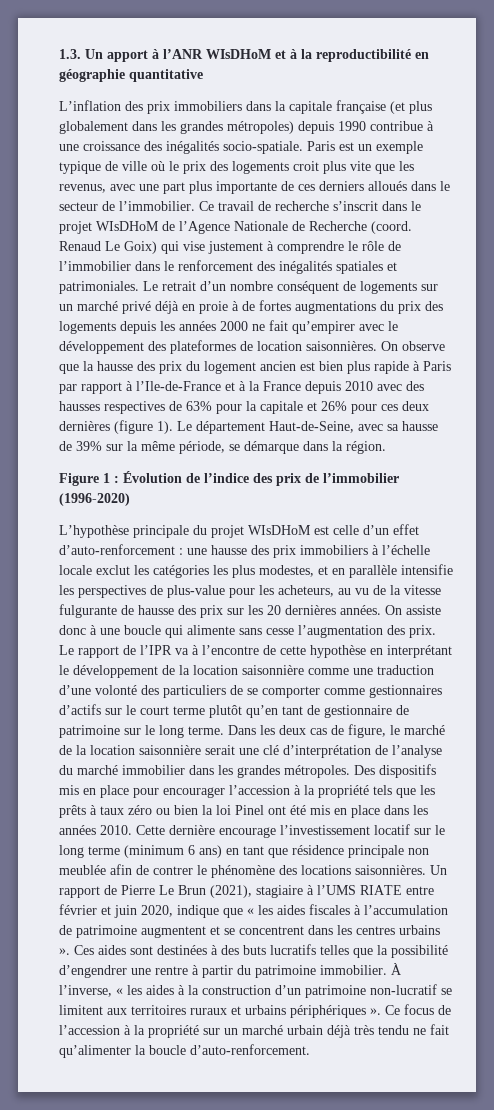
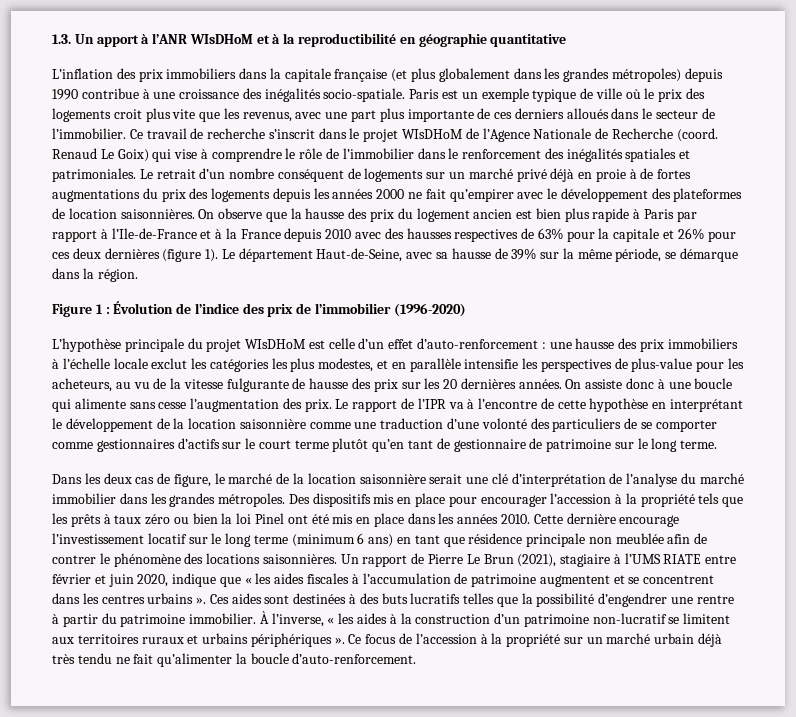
- Renaud Le Goix) qui vise justement à comprendre le rôle de l’immobilier dans le renforcement des inégalités spatiales et patrimoniales.
+ Renaud Le Goix) qui vise à comprendre le rôle de l’immobilier dans le renforcement des inégalités spatiales et patrimoniales.
- Le rapport de l’IPR va à l’encontre de cette hypothèse en interprétant le développement de la location saisonnière comme une traduction d’une volonté des particuliers de se comporter comme gestionnaires d’actifs sur le court terme plutôt qu’en tant de gestionnaire de patrimoine sur le long terme. Dans les deux cas de figure, le marché de la location saisonnière serait une clé d’interprétation de l’analyse du marché immobilier dans les grandes métropoles.
+ Le rapport de l’IPR va à l’encontre de cette hypothèse en interprétant le développement de la location saisonnière comme une traduction d’une volonté des particuliers de se comporter comme gestionnaires d’actifs sur le court terme plutôt qu’en tant de gestionnaire de patrimoine sur le long terme.
+ Dans les deux cas de figure, le marché de la location saisonnière serait une clé d’interprétation de l’analyse du marché immobilier dans les grandes métropoles.

